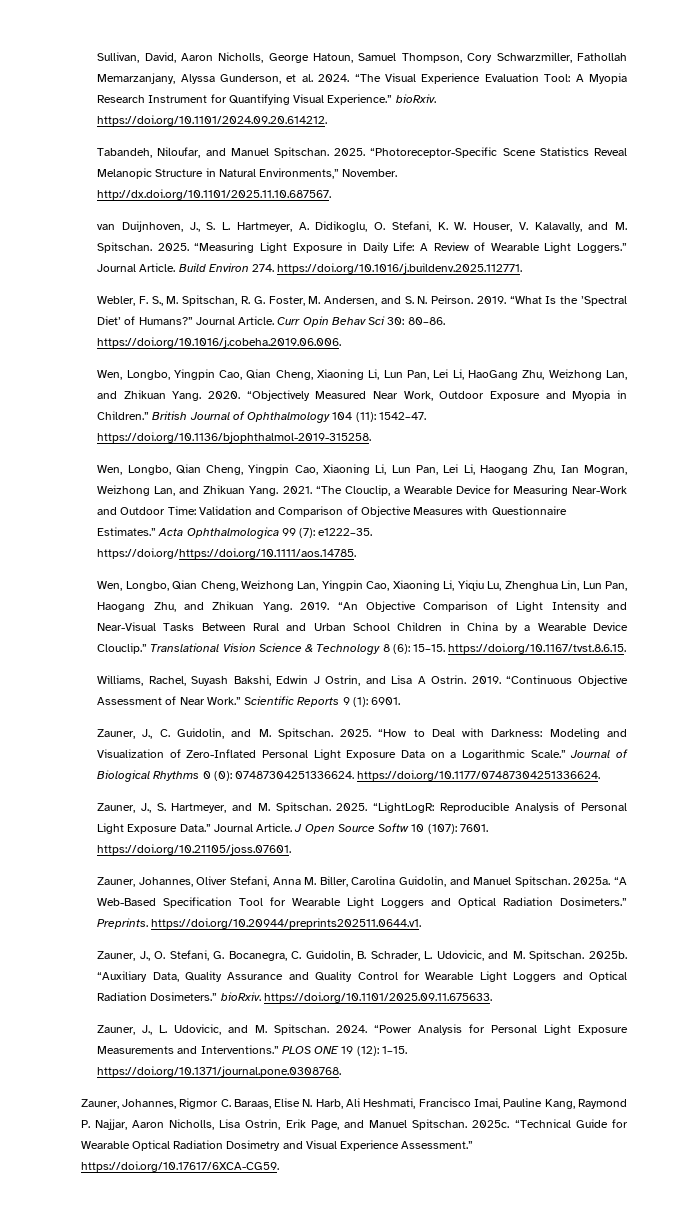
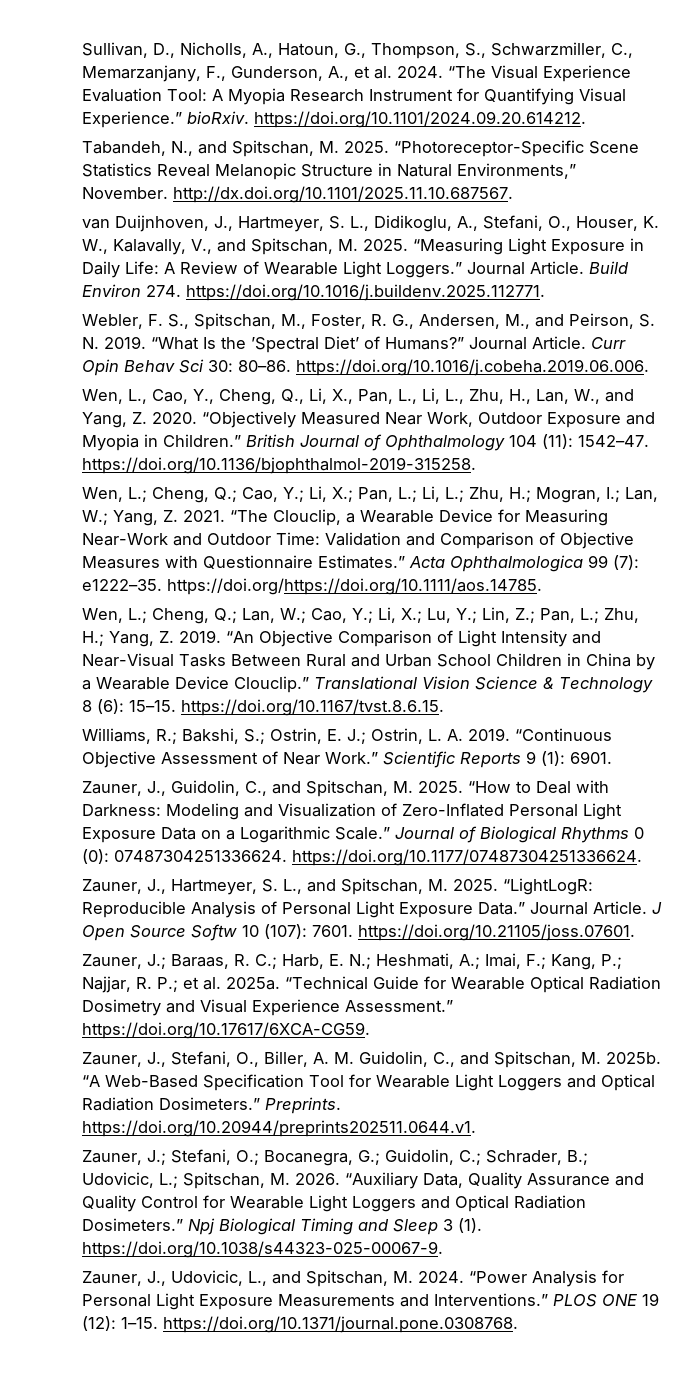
- Sullivan, David, Aaron Nicholls, George Hatoun, Samuel Thompson, Cory Schwarzmiller, Fathollah Memarzanjany, Alyssa Gunderson, et al. 2024.
+ Sullivan, D., Nicholls, A., Hatoun, G., Thompson, S., Schwarzmiller, C., Memarzanjany, F., Gunderson, A., et al. 2024.
- Tabandeh, Niloufar, and Manuel Spitschan. 2025.
+ Tabandeh, N., and Spitschan, M. 2025.
- van Duijnhoven, J., S. L. Hartmeyer, A. Didikoglu, O. Stefani, K. W. Houser, V. Kalavally, and M. Spitschan. 2025.
+ van Duijnhoven, J., Hartmeyer, S. L., Didikoglu, A., Stefani, O., Houser, K. W., Kalavally, V., and Spitschan, M. 2025.
- Webler, F. S., M. Spitschan, R. G. Foster, M. Andersen, and S. N. Peirson. 2019.
+ Webler, F. S., Spitschan, M., Foster, R. G., Andersen, M., and Peirson, S. N. 2019.
- Wen, Longbo, Yingpin Cao, Qian Cheng, Xiaoning Li, Lun Pan, Lei Li, HaoGang Zhu, Weizhong Lan, and Zhikuan Yang. 2020.
+ Wen, L., Cao, Y., Cheng, Q., Li, X., Pan, L., Li, L., Zhu, H., Lan, W., and Yang, Z. 2020.
- Wen, Longbo, Qian Cheng, Yingpin Cao, Xiaoning Li, Lun Pan, Lei Li, Haogang Zhu, Ian Mogran, Weizhong Lan, and Zhikuan Yang. 2021.
+ Wen, L.; Cheng, Q.; Cao, Y.; Li, X.; Pan, L.; Li, L.; Zhu, H.; Mogran, I.; Lan, W.; Yang, Z. 2021.
- Wen, Longbo, Qian Cheng, Weizhong Lan, Yingpin Cao, Xiaoning Li, Yiqiu Lu, Zhenghua Lin, Lun Pan, Haogang Zhu, and Zhikuan Yang. 2019.
+ Wen, L.; Cheng, Q.; Lan, W.; Cao, Y.; Li, X.; Lu, Y.; Lin, Z.; Pan, L.; Zhu, H.; Yang, Z. 2019.
- Williams, Rachel, Suyash Bakshi, Edwin J Ostrin, and Lisa A Ostrin. 2019.
+ Williams, R.; Bakshi, S.; Ostrin, E. J.; Ostrin, L. A. 2019.
- Zauner, J., C. Guidolin, and M. Spitschan. 2025.
+ Zauner, J., Guidolin, C., and Spitschan, M. 2025.
- Zauner, J., S. Hartmeyer, and M. Spitschan. 2025.
+ Zauner, J., Hartmeyer, S. L., and Spitschan, M. 2025.
- Zauner, Johannes, Oliver Stefani, Anna M. Biller, Carolina Guidolin, and Manuel Spitschan. 2025a.
+ Zauner, J.; Baraas, R. C.; Harb, E. N.; Heshmati, A.; Imai, F.; Kang, P.; Najjar, R. P.; et al. 2025a. “Technical Guide for Wearable Optical Radiation Dosimetry and Visual Experience Assessment.” https://doi.org/10.17617/6XCA-CG59.
+ Zauner, J., Stefani, O., Biller, A. M. Guidolin, C., and Spitschan, M. 2025b.
- Zauner, J., O. Stefani, G. Bocanegra, C. Guidolin, B. Schrader, L. Udovicic, and M. Spitschan. 2025b.
+ Zauner, J.; Stefani, O.; Bocanegra, G.; Guidolin, C.; Schrader, B.; Udovicic, L.; Spitschan, M. 2026.
- “Auxiliary Data, Quality Assurance and Quality Control for Wearable Light Loggers and Optical Radiation Dosimeters.” bioRxiv. https://doi.org/10.1101/2025.09.11.675633.
- Zauner, J., L. Udovicic, and M. Spitschan. 2024.
+ “Auxiliary Data, Quality Assurance and Quality Control for Wearable Light Loggers and Optical Radiation Dosimeters.” Npj Biological Timing and Sleep 3 (1). https://doi.org/10.1038/s44323-025-00067-9.
+ Zauner, J., Udovicic, L., and Spitschan, M. 2024.
- Zauner, Johannes, Rigmor C. Baraas, Elise N. Harb, Ali Heshmati, Francisco Imai, Pauline Kang, Raymond P. Najjar, Aaron Nicholls, Lisa Ostrin, Erik Page, and Manuel Spitschan. 2025c. “Technical Guide for Wearable Optical Radiation Dosimetry and Visual Experience Assessment.” https://doi.org/10.17617/6XCA-CG59.

